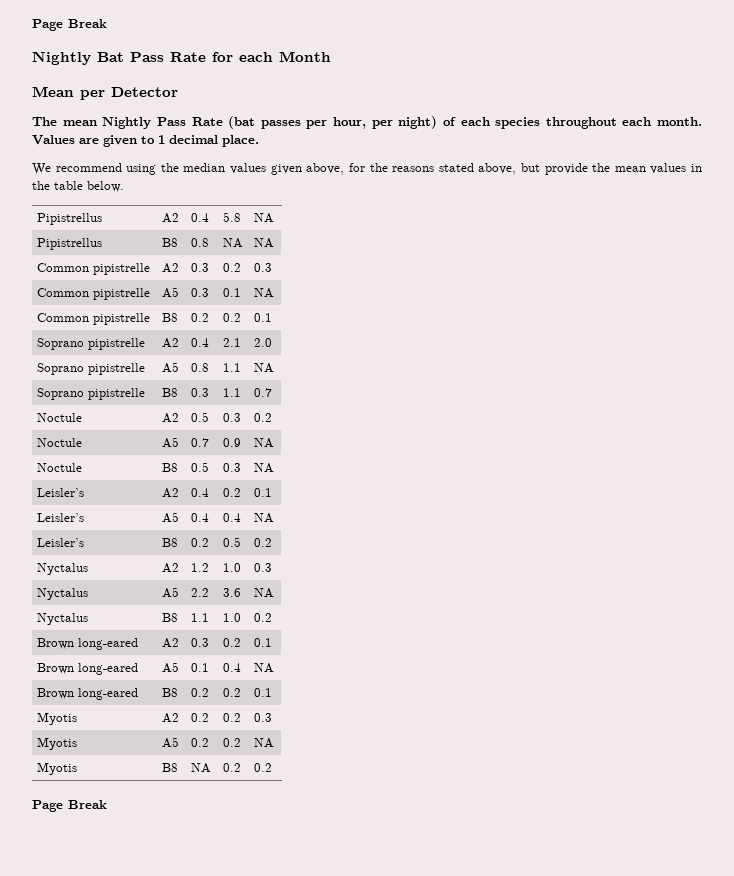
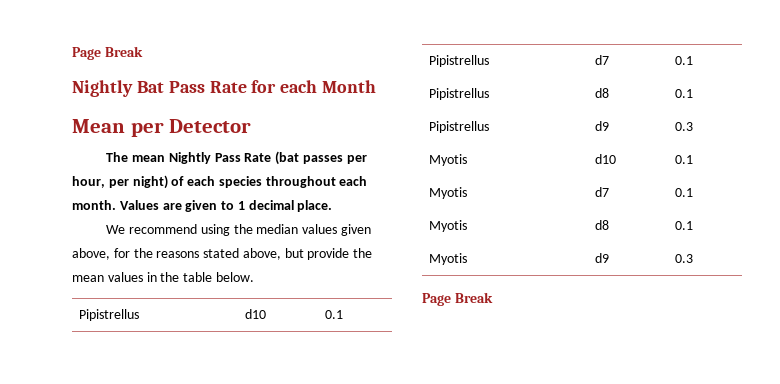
- Pipistrellus | A2 | 0.4 | 5.8 | NA
- Pipistrellus | B8 | 0.8 | NA | NA
- Common pipistrelle | A2 | 0.3 | 0.2 | 0.3
- Common pipistrelle | A5 | 0.3 | 0.1 | NA
- Common pipistrelle | B8 | 0.2 | 0.2 | 0.1
- Soprano pipistrelle | A2 | 0.4 | 2.1 | 2.0
- Soprano pipistrelle | A5 | 0.8 | 1.1 | NA
- Soprano pipistrelle | B8 | 0.3 | 1.1 | 0.7
- Noctule | A2 | 0.5 | 0.3 | 0.2
- Noctule | A5 | 0.7 | 0.9 | NA
- Noctule | B8 | 0.5 | 0.3 | NA
- Leisler’s | A2 | 0.4 | 0.2 | 0.1
- Leisler’s | A5 | 0.4 | 0.4 | NA
- Leisler’s | B8 | 0.2 | 0.5 | 0.2
- Nyctalus | A2 | 1.2 | 1.0 | 0.3
- Nyctalus | A5 | 2.2 | 3.6 | NA
- Nyctalus | B8 | 1.1 | 1.0 | 0.2
- Brown long-eared | A2 | 0.3 | 0.2 | 0.1
- Brown long-eared | A5 | 0.1 | 0.4 | NA
- Brown long-eared | B8 | 0.2 | 0.2 | 0.1
- Myotis | A2 | 0.2 | 0.2 | 0.3
- Myotis | A5 | 0.2 | 0.2 | NA
- Myotis | B8 | NA | 0.2 | 0.2
+ Pipistrellus | d10 | 0.1
+ Pipistrellus | d7 | 0.1
+ Pipistrellus | d8 | 0.1
+ Pipistrellus | d9 | 0.3
+ Myotis | d10 | 0.1
+ Myotis | d7 | 0.1
+ Myotis | d8 | 0.1
+ Myotis | d9 | 0.3

